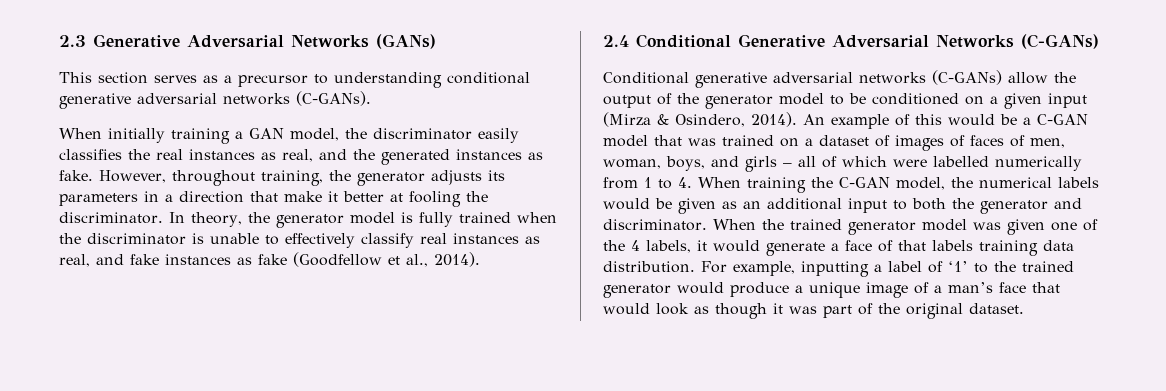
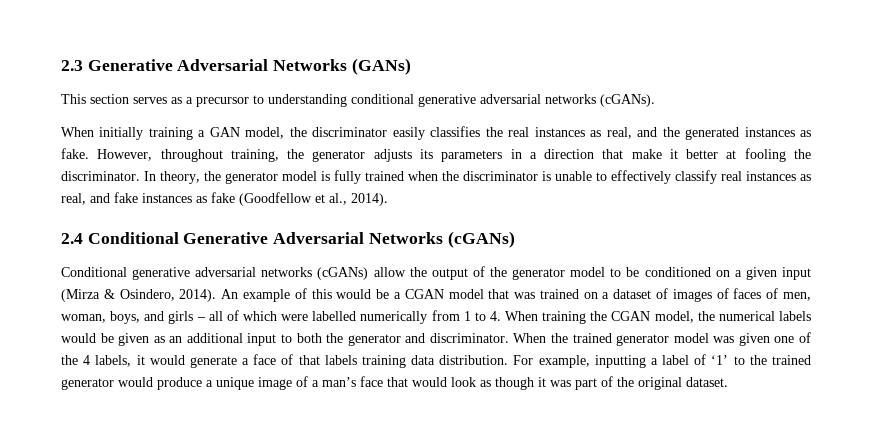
- This section serves as a precursor to understanding conditional generative adversarial networks (C-GANs).
+ This section serves as a precursor to understanding conditional generative adversarial networks (cGANs).
- 2.4 Conditional Generative Adversarial Networks (C-GANs)
+ 2.4 Conditional Generative Adversarial Networks (cGANs)
- Conditional generative adversarial networks (C-GANs) allow the output of the generator model to be conditioned on a given input (Mirza & Osindero, 2014).
+ Conditional generative adversarial networks (cGANs) allow the output of the generator model to be conditioned on a given input (Mirza & Osindero, 2014).
- An example of this would be a C-GAN model that was trained on a dataset of images of faces of men, woman, boys, and girls – all of which were labelled numerically from 1 to 4. When training the C-GAN model, the numerical labels would be given as an additional input to both the generator and discriminator.
+ An example of this would be a CGAN model that was trained on a dataset of images of faces of men, woman, boys, and girls – all of which were labelled numerically from 1 to 4. When training the CGAN model, the numerical labels would be given as an additional input to both the generator and discriminator.

